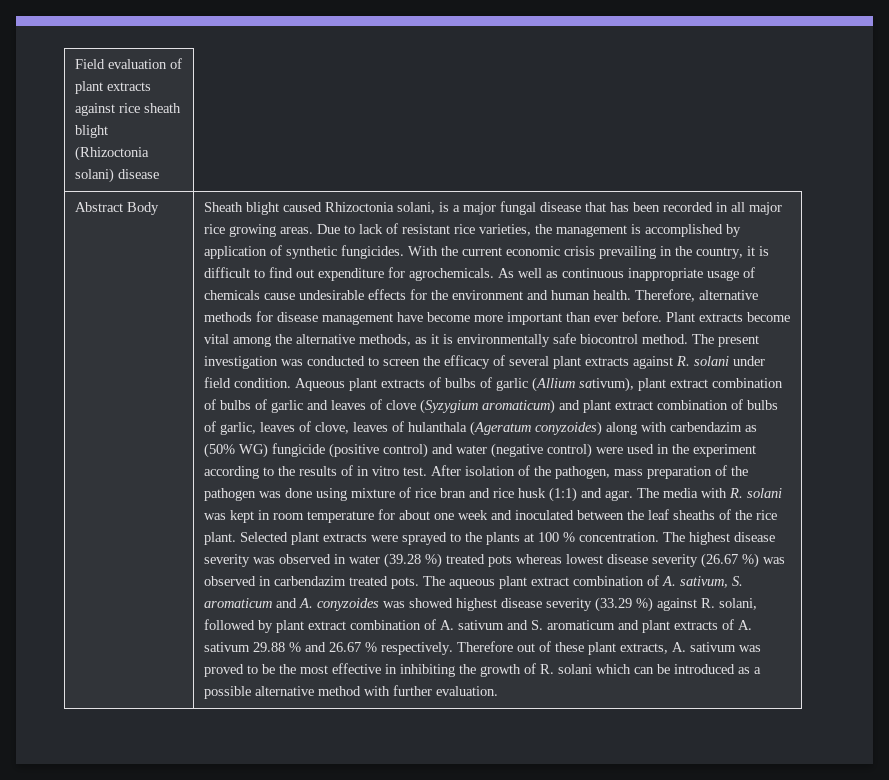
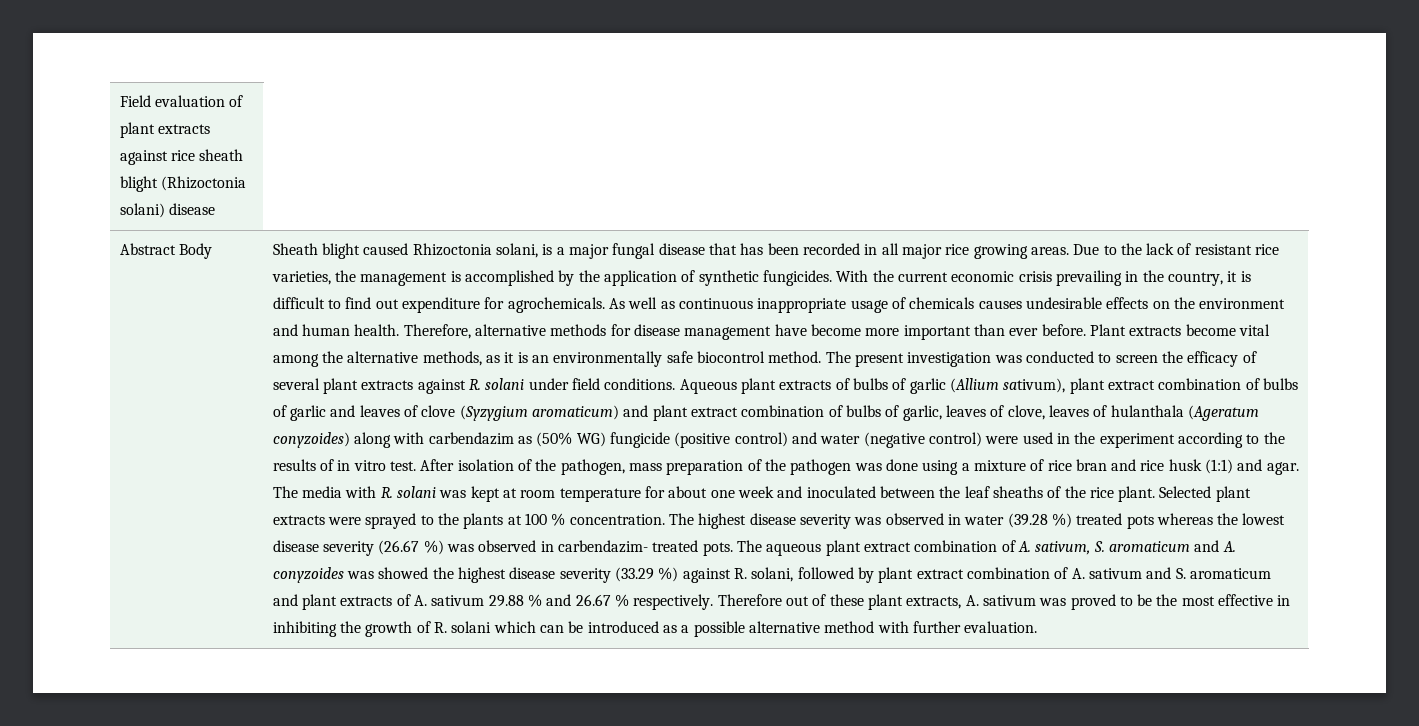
- Due to lack of resistant rice varieties, the management is accomplished by application of synthetic fungicides.
+ Due to the lack of resistant rice varieties, the management is accomplished by the application of synthetic fungicides.
- As well as continuous inappropriate usage of chemicals cause undesirable effects for the environment and human health.
+ As well as continuous inappropriate usage of chemicals causes undesirable effects on the environment and human health.
- Plant extracts become vital among the alternative methods, as it is environmentally safe biocontrol method.
+ Plant extracts become vital among the alternative methods, as it is an environmentally safe biocontrol method.
- The present investigation was conducted to screen the efficacy of several plant extracts against R. solani under field condition.
+ The present investigation was conducted to screen the efficacy of several plant extracts against R. solani under field conditions.
- After isolation of the pathogen, mass preparation of the pathogen was done using mixture of rice bran and rice husk (1:1) and agar.
+ After isolation of the pathogen, mass preparation of the pathogen was done using a mixture of rice bran and rice husk (1:1) and agar.
- The media with R. solani was kept in room temperature for about one week and inoculated between the leaf sheaths of the rice plant.
+ The media with R. solani was kept at room temperature for about one week and inoculated between the leaf sheaths of the rice plant.
- The highest disease severity was observed in water (39.28 %) treated pots whereas lowest disease severity (26.67 %) was observed in carbendazim treated pots.
+ The highest disease severity was observed in water (39.28 %) treated pots whereas the lowest disease severity (26.67 %) was observed in carbendazim- treated pots.
- The aqueous plant extract combination of A. sativum, S. aromaticum and A. conyzoides was showed highest disease severity (33.29 %) against R. solani, followed by plant extract combination of A. sativum and S. aromaticum and plant extracts of A. sativum 29.88 % and 26.67 % respectively.
+ The aqueous plant extract combination of A. sativum, S. aromaticum and A. conyzoides was showed the highest disease severity (33.29 %) against R. solani, followed by plant extract combination of A. sativum and S. aromaticum and plant extracts of A. sativum 29.88 % and 26.67 % respectively.

